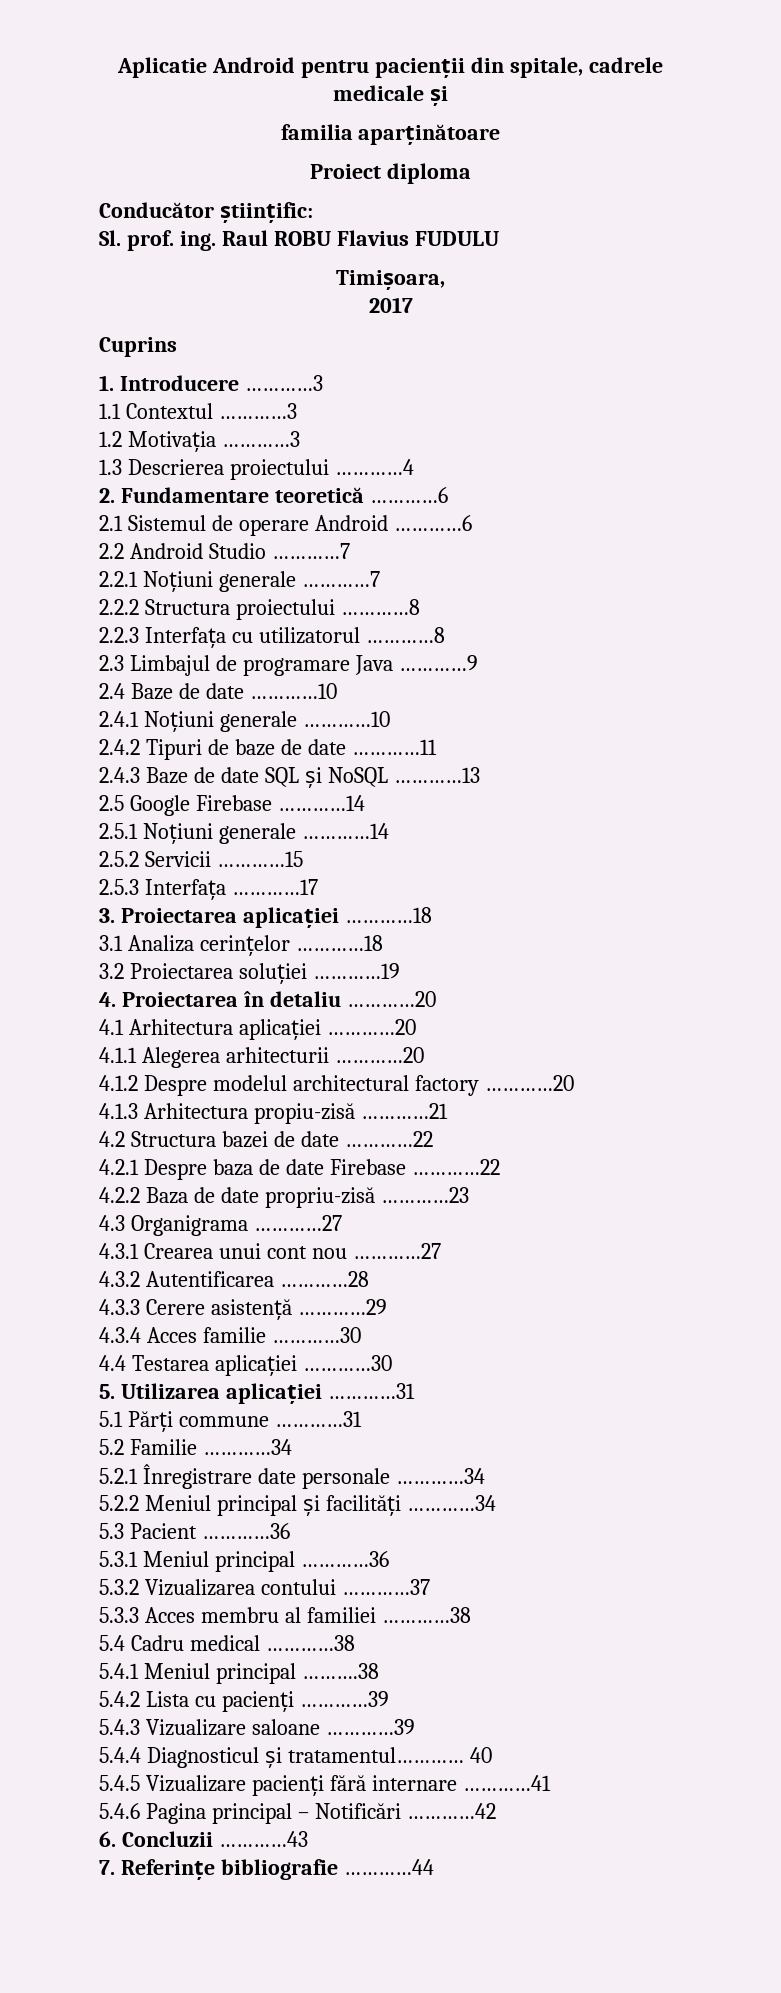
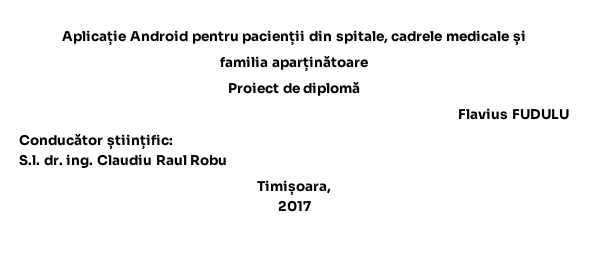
- Aplicatie Android pentru pacienții din spitale, cadrele medicale și
+ Aplicație Android pentru pacienții din spitale, cadrele medicale și
- Proiect diploma
+ Proiect de diplomă
+ Flavius FUDULU
  Conducător științific:
- Sl. prof. ing. Raul ROBU Flavius FUDULU
+ S.l. dr. ing. Claudiu Raul Robu
  Timișoara,
  2017
- Cuprins
- 1. Introducere …………3
- 1.1 Contextul …………3
- 1.2 Motivația …………3
- 1.3 Descrierea proiectului …………4
- 2. Fundamentare teoretică …………6
- 2.1 Sistemul de operare Android …………6
- 2.2 Android Studio …………7
- 2.2.1 Noțiuni generale …………7
- 2.2.2 Structura proiectului …………8
- 2.2.3 Interfața cu utilizatorul …………8
- 2.3 Limbajul de programare Java …………9
- 2.4 Baze de date …………10
- 2.4.1 Noțiuni generale …………10
- 2.4.2 Tipuri de baze de date …………11
- 2.4.3 Baze de date SQL și NoSQL …………13
- 2.5 Google Firebase …………14
- 2.5.1 Noțiuni generale …………14
- 2.5.2 Servicii …………15
- 2.5.3 Interfața …………17
- 3. Proiectarea aplicației …………18
- 3.1 Analiza cerințelor …………18
- 3.2 Proiectarea soluției …………19
- 4. Proiectarea în detaliu …………20
- 4.1 Arhitectura aplicației …………20
- 4.1.1 Alegerea arhitecturii …………20
- 4.1.2 Despre modelul architectural factory …………20
- 4.1.3 Arhitectura propiu-zisă …………21
- 4.2 Structura bazei de date …………22
- 4.2.1 Despre baza de date Firebase …………22
- 4.2.2 Baza de date propriu-zisă …………23
- 4.3 Organigrama …………27
- 4.3.1 Crearea unui cont nou …………27
- 4.3.2 Autentificarea …………28
- 4.3.3 Cerere asistență …………29
- 4.3.4 Acces familie …………30
- 4.4 Testarea aplicației …………30
- 5. Utilizarea aplicației …………31
- 5.1 Părți commune …………31
- 5.2 Familie …………34
- 5.2.1 Înregistrare date personale …………34
- 5.2.2 Meniul principal și facilități …………34
- 5.3 Pacient …………36
- 5.3.1 Meniul principal …………36
- 5.3.2 Vizualizarea contului …………37
- 5.3.3 Acces membru al familiei …………38
- 5.4 Cadru medical …………38
- 5.4.1 Meniul principal ……….38
- 5.4.2 Lista cu pacienți …………39
- 5.4.3 Vizualizare saloane …………39
- 5.4.4 Diagnosticul și tratamentul………… 40
- 5.4.5 Vizualizare pacienți fără internare …………41
- 5.4.6 Pagina principal – Notificări …………42
- 6. Concluzii …………43
- 7. Referințe bibliografie …………44

